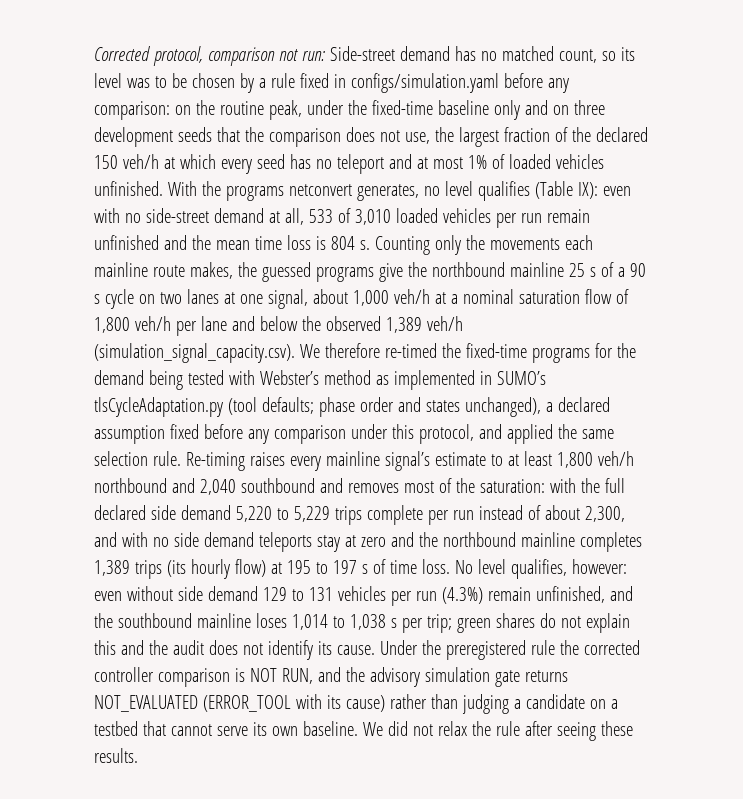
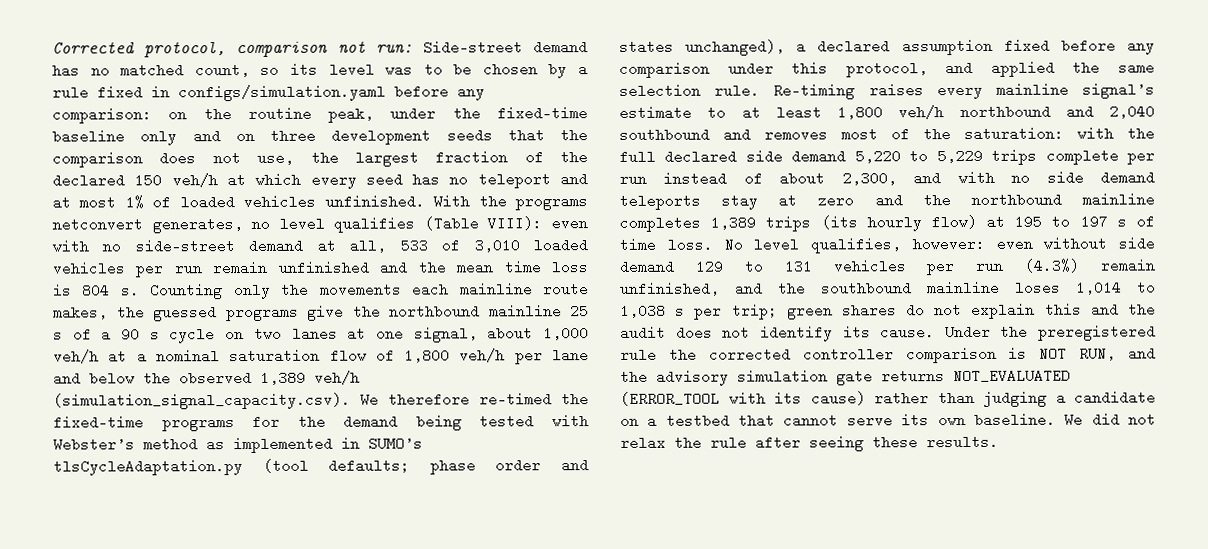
- With the programs netconvert generates, no level qualifies (Table IX): even with no side-street demand at all, 533 of 3,010 loaded vehicles per run remain unfinished and the mean time loss is 804 s.
+ With the programs netconvert generates, no level qualifies (Table VIII): even with no side-street demand at all, 533 of 3,010 loaded vehicles per run remain unfinished and the mean time loss is 804 s.

